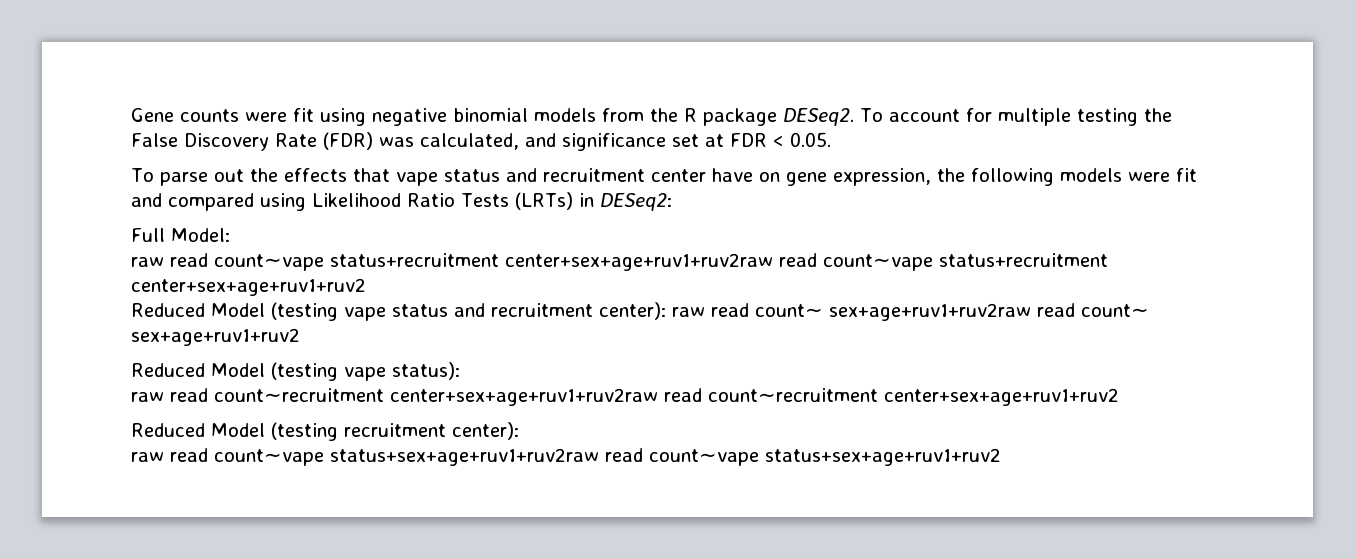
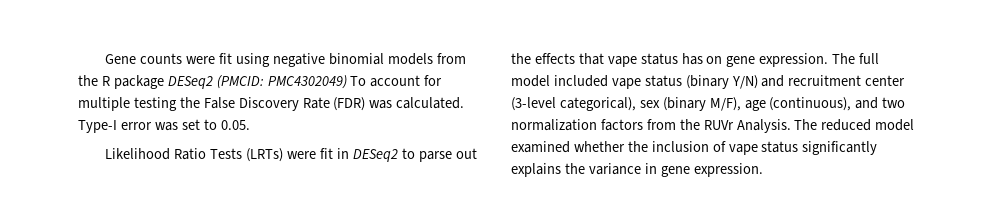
- Gene counts were fit using negative binomial models from the R package DESeq2. To account for multiple testing the False Discovery Rate (FDR) was calculated, and significance set at FDR < 0.05.
- To parse out the effects that vape status and recruitment center have on gene expression, the following models were fit and compared using Likelihood Ratio Tests (LRTs) in DESeq2:
- Full Model:
- raw read count∼vape status+recruitment center+sex+age+ruv1+ruv2raw read count∼vape status+recruitment center+sex+age+ruv1+ruv2
- Reduced Model (testing vape status and recruitment center): raw read count∼ sex+age+ruv1+ruv2raw read count∼ sex+age+ruv1+ruv2
- Reduced Model (testing vape status):
- raw read count∼recruitment center+sex+age+ruv1+ruv2raw read count∼recruitment center+sex+age+ruv1+ruv2
- Reduced Model (testing recruitment center):
- raw read count∼vape status+sex+age+ruv1+ruv2raw read count∼vape status+sex+age+ruv1+ruv2
+ Gene counts were fit using negative binomial models from the R package DESeq2 (PMCID: PMC4302049) To account for multiple testing the False Discovery Rate (FDR) was calculated. Type-I error was set to 0.05.
+ Likelihood Ratio Tests (LRTs) were fit in DESeq2 to parse out the effects that vape status has on gene expression. The full model included vape status (binary Y/N) and recruitment center (3-level categorical), sex (binary M/F), age (continuous), and two normalization factors from the RUVr Analysis. The reduced model examined whether the inclusion of vape status significantly explains the variance in gene expression.

